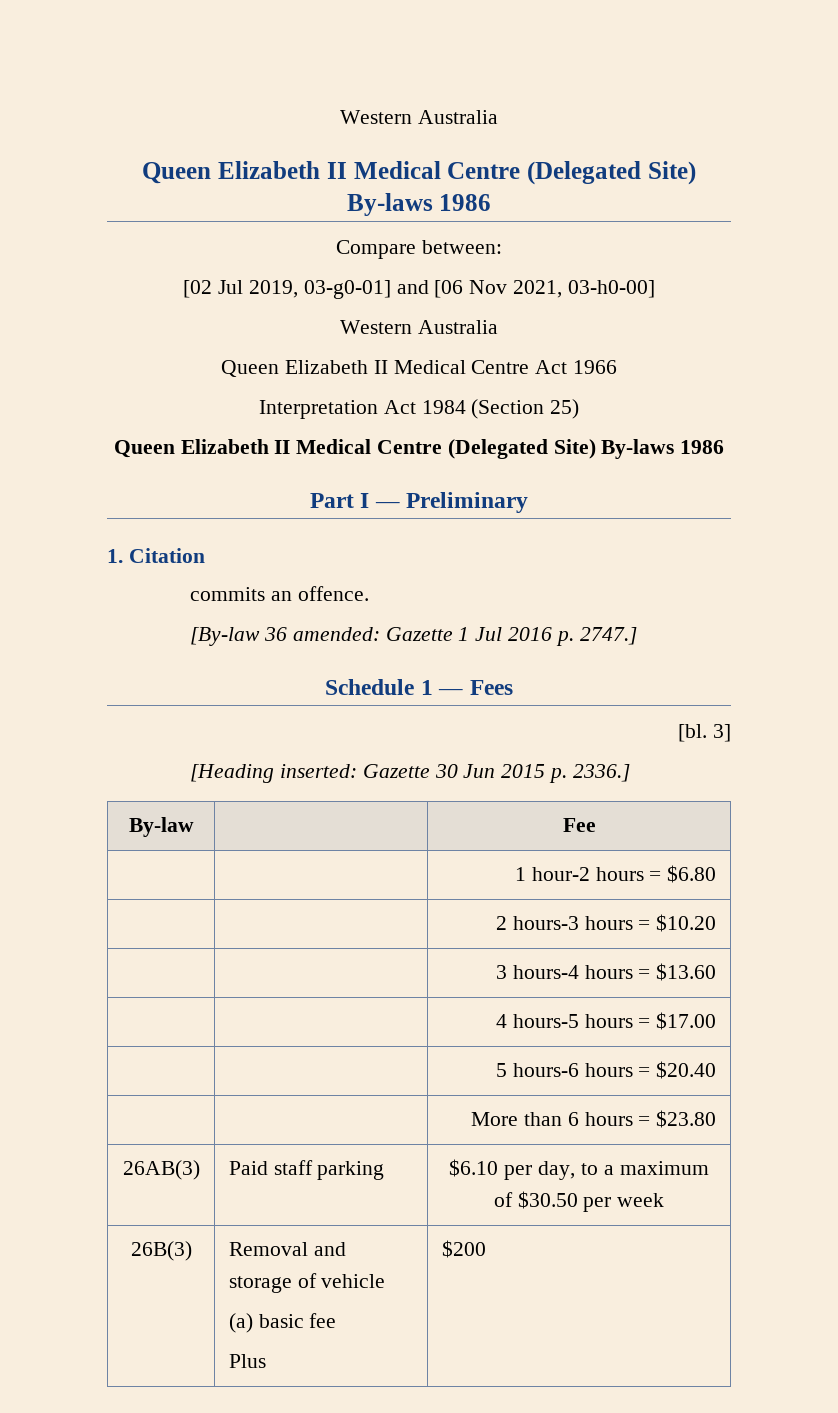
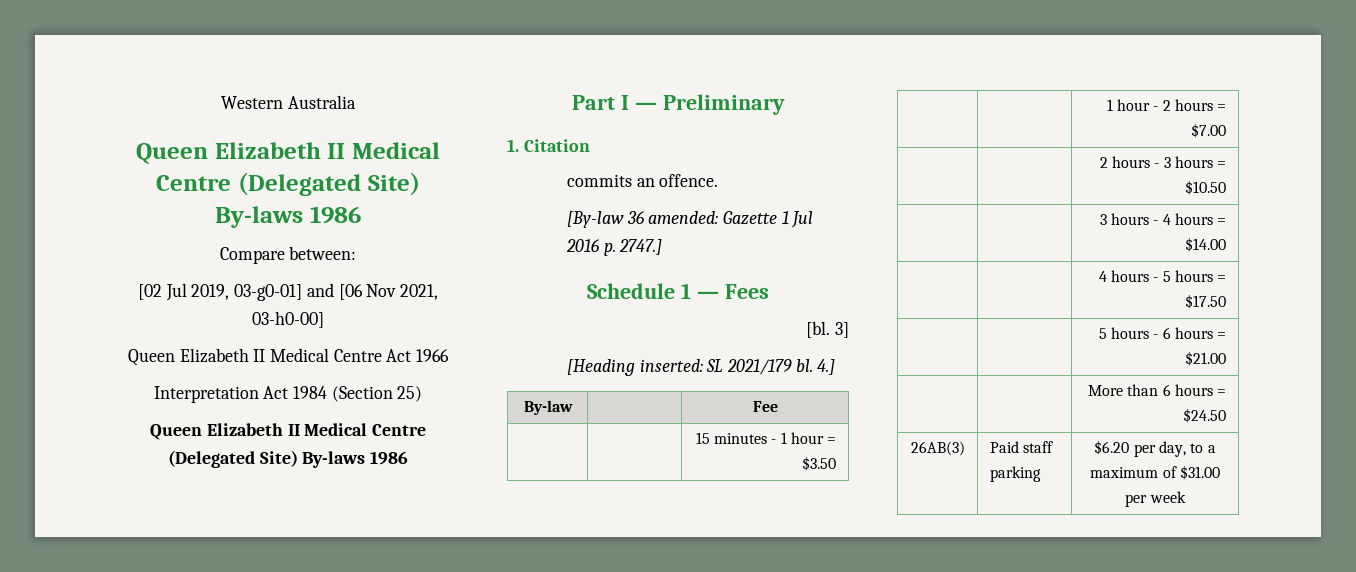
  [02 Jul 2019, 03-g0-01] and [06 Nov 2021, 03-h0-00]
- Western Australia
- [Heading inserted: Gazette 30 Jun 2015 p. 2336.]
+ [Heading inserted: SL 2021/179 bl. 4.]
  By-law | | Fee
- | | 1 hour-2 hours = $6.80
- | | 2 hours-3 hours = $10.20
- | | 3 hours-4 hours = $13.60
- | | 4 hours-5 hours = $17.00
- | | 5 hours-6 hours = $20.40
+ | | 15 minutes - 1 hour = $3.50
+ | | 1 hour - 2 hours = $7.00
+ | | 2 hours - 3 hours = $10.50
+ | | 3 hours - 4 hours = $14.00
+ | | 4 hours - 5 hours = $17.50
+ | | 5 hours - 6 hours = $21.00
- | | More than 6 hours = $23.80
+ | | More than 6 hours = $24.50
- 26AB(3) | Paid staff parking | $6.10 per day, to a maximum of $30.50 per week
+ 26AB(3) | Paid staff parking | $6.20 per day, to a maximum of $31.00 per week
- 26B(3) | Removal and storage of vehicle
- (a) basic fee
- Plus | $200

